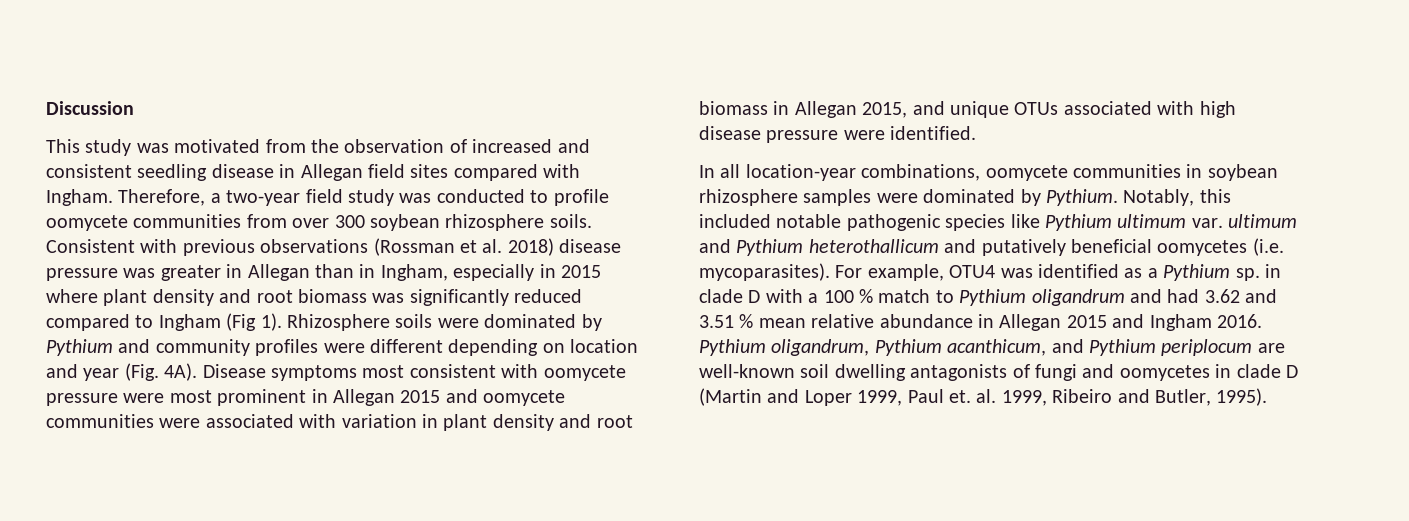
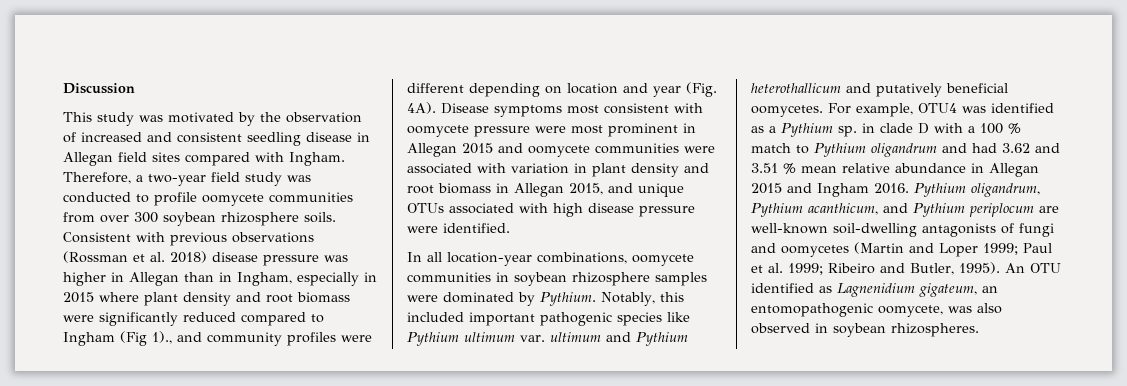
- This study was motivated from the observation of increased and consistent seedling disease in Allegan field sites compared with Ingham.
+ This study was motivated by the observation of increased and consistent seedling disease in Allegan field sites compared with Ingham.
- Consistent with previous observations (Rossman et al. 2018) disease pressure was greater in Allegan than in Ingham, especially in 2015 where plant density and root biomass was significantly reduced compared to Ingham (Fig 1). Rhizosphere soils were dominated by Pythium and community profiles were different depending on location and year (Fig. 4A).
+ Consistent with previous observations (Rossman et al. 2018) disease pressure was higher in Allegan than in Ingham, especially in 2015 where plant density and root biomass were significantly reduced compared to Ingham (Fig 1)., and community profiles were different depending on location and year (Fig. 4A).
- Notably, this included notable pathogenic species like Pythium ultimum var. ultimum and Pythium heterothallicum and putatively beneficial oomycetes (i.e. mycoparasites).
+ Notably, this included important pathogenic species like Pythium ultimum var. ultimum and Pythium heterothallicum and putatively beneficial oomycetes.
- Pythium oligandrum, Pythium acanthicum, and Pythium periplocum are well-known soil dwelling antagonists of fungi and oomycetes in clade D (Martin and Loper 1999, Paul et. al. 1999, Ribeiro and Butler, 1995).
+ Pythium oligandrum, Pythium acanthicum, and Pythium periplocum are well-known soil-dwelling antagonists of fungi and oomycetes (Martin and Loper 1999; Paul et al. 1999; Ribeiro and Butler, 1995). An OTU identified as Lagnenidium gigateum, an entomopathogenic oomycete, was also observed in soybean rhizospheres.

